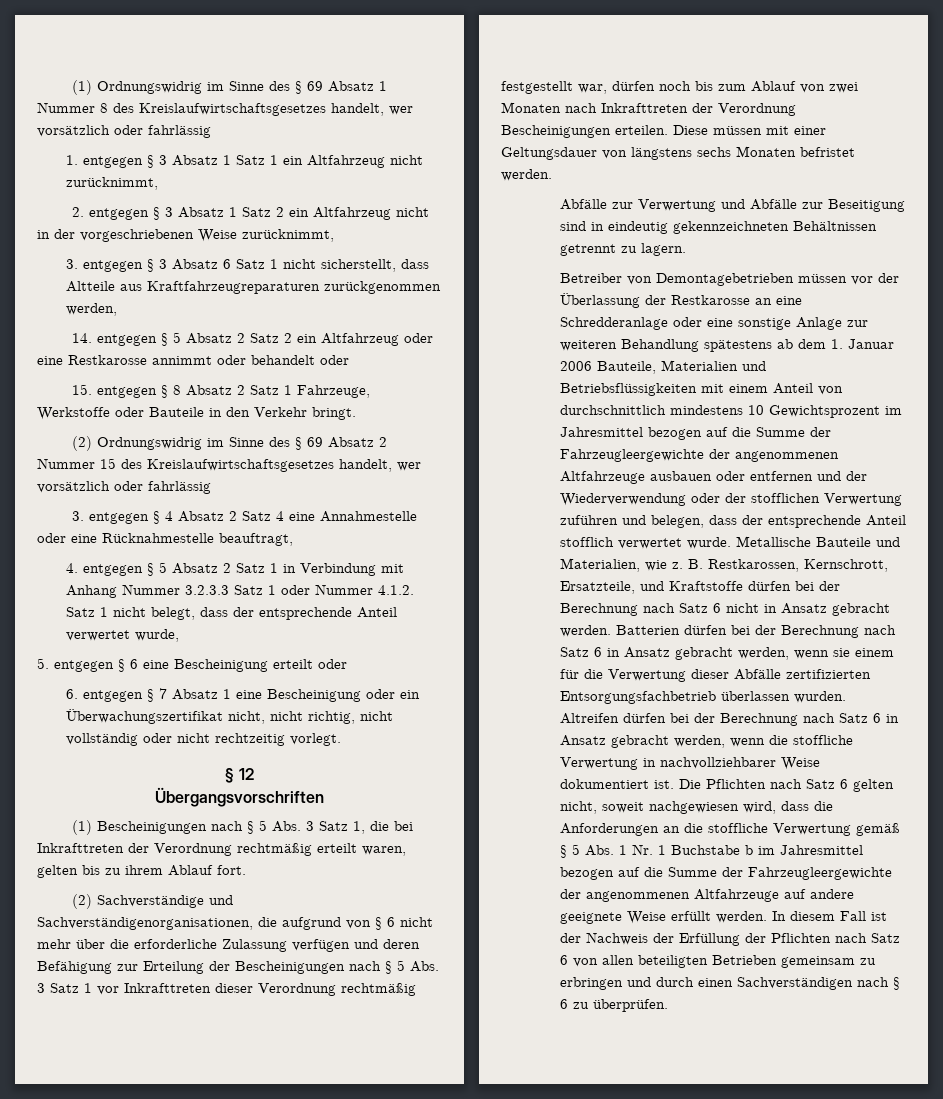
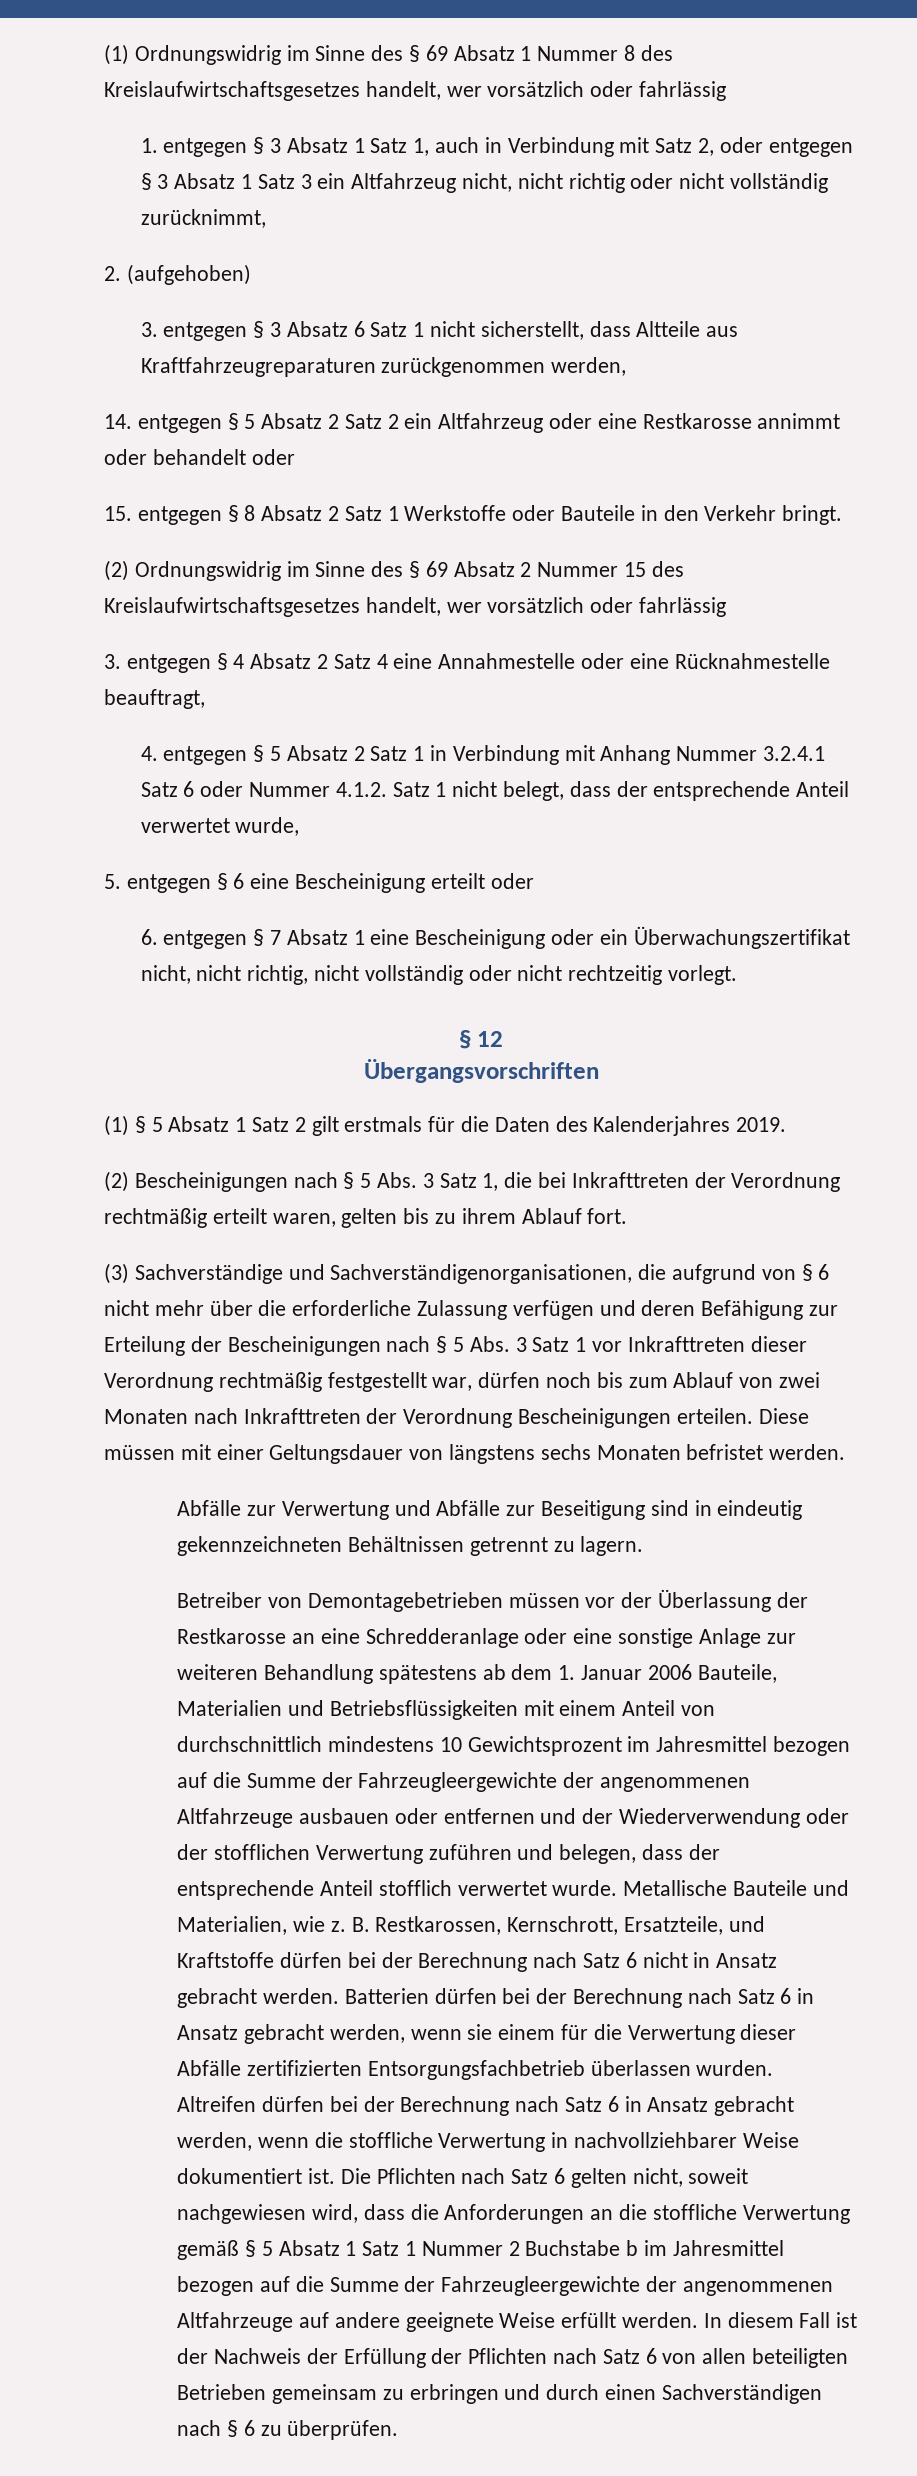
- 1. entgegen § 3 Absatz 1 Satz 1 ein Altfahrzeug nicht zurücknimmt,
- 2. entgegen § 3 Absatz 1 Satz 2 ein Altfahrzeug nicht in der vorgeschriebenen Weise zurücknimmt,
+ 1. entgegen § 3 Absatz 1 Satz 1, auch in Verbindung mit Satz 2, oder entgegen § 3 Absatz 1 Satz 3 ein Altfahrzeug nicht, nicht richtig oder nicht vollständig zurücknimmt,
+ 2. (aufgehoben)
- 15. entgegen § 8 Absatz 2 Satz 1 Fahrzeuge, Werkstoffe oder Bauteile in den Verkehr bringt.
+ 15. entgegen § 8 Absatz 2 Satz 1 Werkstoffe oder Bauteile in den Verkehr bringt.
- 4. entgegen § 5 Absatz 2 Satz 1 in Verbindung mit Anhang Nummer 3.2.3.3 Satz 1 oder Nummer 4.1.2. Satz 1 nicht belegt, dass der entsprechende Anteil verwertet wurde,
+ 4. entgegen § 5 Absatz 2 Satz 1 in Verbindung mit Anhang Nummer 3.2.4.1 Satz 6 oder Nummer 4.1.2. Satz 1 nicht belegt, dass der entsprechende Anteil verwertet wurde,
- (1) Bescheinigungen nach § 5 Abs. 3 Satz 1, die bei Inkrafttreten der Verordnung rechtmäßig erteilt waren, gelten bis zu ihrem Ablauf fort.
+ (1) § 5 Absatz 1 Satz 2 gilt erstmals für die Daten des Kalenderjahres 2019.
+ (2) Bescheinigungen nach § 5 Abs. 3 Satz 1, die bei Inkrafttreten der Verordnung rechtmäßig erteilt waren, gelten bis zu ihrem Ablauf fort.
- (2) Sachverständige und Sachverständigenorganisationen, die aufgrund von § 6 nicht mehr über die erforderliche Zulassung verfügen und deren Befähigung zur Erteilung der Bescheinigungen nach § 5 Abs. 3 Satz 1 vor Inkrafttreten dieser Verordnung rechtmäßig festgestellt war, dürfen noch bis zum Ablauf von zwei Monaten nach Inkrafttreten der Verordnung Bescheinigungen erteilen.
+ (3) Sachverständige und Sachverständigenorganisationen, die aufgrund von § 6 nicht mehr über die erforderliche Zulassung verfügen und deren Befähigung zur Erteilung der Bescheinigungen nach § 5 Abs. 3 Satz 1 vor Inkrafttreten dieser Verordnung rechtmäßig festgestellt war, dürfen noch bis zum Ablauf von zwei Monaten nach Inkrafttreten der Verordnung Bescheinigungen erteilen.
- Die Pflichten nach Satz 6 gelten nicht, soweit nachgewiesen wird, dass die Anforderungen an die stoffliche Verwertung gemäß § 5 Abs. 1 Nr. 1 Buchstabe b im Jahresmittel bezogen auf die Summe der Fahrzeugleergewichte der angenommenen Altfahrzeuge auf andere geeignete Weise erfüllt werden.
+ Die Pflichten nach Satz 6 gelten nicht, soweit nachgewiesen wird, dass die Anforderungen an die stoffliche Verwertung gemäß § 5 Absatz 1 Satz 1 Nummer 2 Buchstabe b im Jahresmittel bezogen auf die Summe der Fahrzeugleergewichte der angenommenen Altfahrzeuge auf andere geeignete Weise erfüllt werden.

